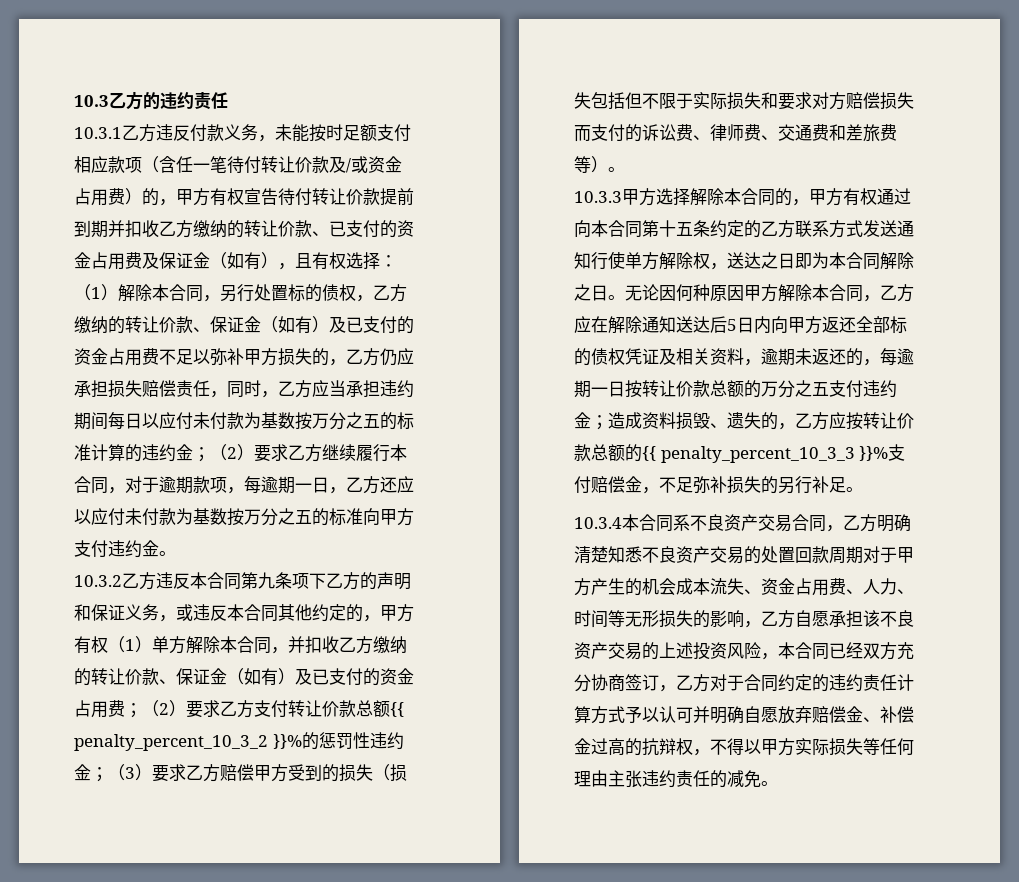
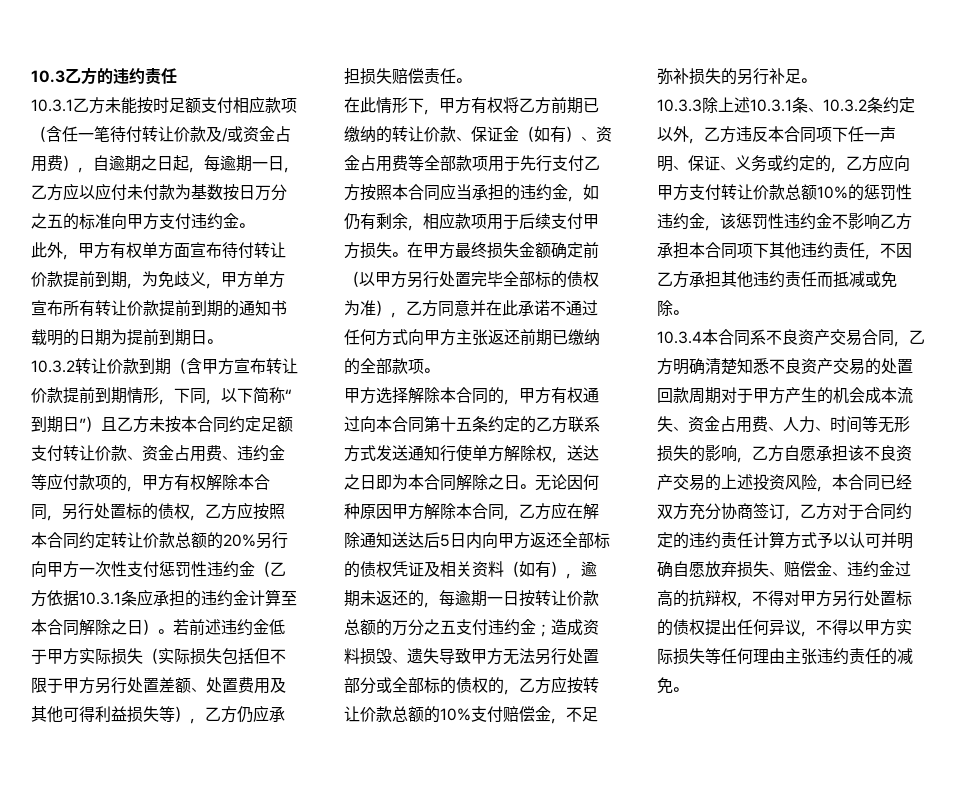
- 10.3.1乙方违反付款义务，未能按时足额支付相应款项（含任一笔待付转让价款及/或资金占用费）的，甲方有权宣告待付转让价款提前到期并扣收乙方缴纳的转让价款、已支付的资金占用费及保证金（如有），且有权选择：（1）解除本合同，另行处置标的债权，乙方缴纳的转让价款、保证金（如有）及已支付的资金占用费不足以弥补甲方损失的，乙方仍应承担损失赔偿责任，同时，乙方应当承担违约期间每日以应付未付款为基数按万分之五的标准计算的违约金；（2）要求乙方继续履行本合同，对于逾期款项，每逾期一日，乙方还应以应付未付款为基数按万分之五的标准向甲方支付违约金。
- 10.3.2乙方违反本合同第九条项下乙方的声明和保证义务，或违反本合同其他约定的，甲方有权（1）单方解除本合同，并扣收乙方缴纳的转让价款、保证金（如有）及已支付的资金占用费；（2）要求乙方支付转让价款总额{{ penalty_percent_10_3_2 }}%的惩罚性违约金；（3）要求乙方赔偿甲方受到的损失（损失包括但不限于实际损失和要求对方赔偿损失而支付的诉讼费、律师费、交通费和差旅费等）。
- 10.3.3甲方选择解除本合同的，甲方有权通过向本合同第十五条约定的乙方联系方式发送通知行使单方解除权，送达之日即为本合同解除之日。
+ 10.3.1乙方未能按时足额支付相应款项（含任一笔待付转让价款及/或资金占用费），自逾期之日起，每逾期一日，乙方应以应付未付款为基数按日万分之五的标准向甲方支付违约金。
+ 此外，甲方有权单方面宣布待付转让价款提前到期，为免歧义，甲方单方宣布所有转让价款提前到期的通知书载明的日期为提前到期日。
+ 10.3.2转让价款到期（含甲方宣布转让价款提前到期情形，下同，以下简称“到期日”）且乙方未按本合同约定足额支付转让价款、资金占用费、违约金等应付款项的，甲方有权解除本合同，另行处置标的债权，乙方应按照本合同约定转让价款总额的20%另行向甲方一次性支付惩罚性违约金（乙方依据10.3.1条应承担的违约金计算至本合同解除之日）。若前述违约金低于甲方实际损失（实际损失包括但不限于甲方另行处置差额、处置费用及其他可得利益损失等），乙方仍应承担损失赔偿责任。
+ 在此情形下，甲方有权将乙方前期已缴纳的转让价款、保证金（如有）、资金占用费等全部款项用于先行支付乙方按照本合同应当承担的违约金，如仍有剩余，相应款项用于后续支付甲方损失。在甲方最终损失金额确定前（以甲方另行处置完毕全部标的债权为准），乙方同意并在此承诺不通过任何方式向甲方主张返还前期已缴纳的全部款项。
+ 甲方选择解除本合同的，甲方有权通过向本合同第十五条约定的乙方联系方式发送通知行使单方解除权，送达之日即为本合同解除之日。
- 无论因何种原因甲方解除本合同，乙方应在解除通知送达后5日内向甲方返还全部标的债权凭证及相关资料，逾期未返还的，每逾期一日按转让价款总额的万分之五支付违约金；造成资料损毁、遗失的，乙方应按转让价款总额的{{ penalty_percent_10_3_3 }}%支付赔偿金，不足弥补损失的另行补足。
+ 无论因何种原因甲方解除本合同，乙方应在解除通知送达后5日内向甲方返还全部标的债权凭证及相关资料（如有），逾期未返还的，每逾期一日按转让价款总额的万分之五支付违约金；造成资料损毁、遗失导致甲方无法另行处置部分或全部标的债权的，乙方应按转让价款总额的10%支付赔偿金，不足弥补损失的另行补足。
+ 10.3.3除上述10.3.1条、10.3.2条约定以外，乙方违反本合同项下任一声明、保证、义务或约定的，乙方应向甲方支付转让价款总额10%的惩罚性违约金，该惩罚性违约金不影响乙方承担本合同项下其他违约责任，不因乙方承担其他违约责任而抵减或免除。
- 10.3.4本合同系不良资产交易合同，乙方明确清楚知悉不良资产交易的处置回款周期对于甲方产生的机会成本流失、资金占用费、人力、时间等无形损失的影响，乙方自愿承担该不良资产交易的上述投资风险，本合同已经双方充分协商签订，乙方对于合同约定的违约责任计算方式予以认可并明确自愿放弃赔偿金、补偿金过高的抗辩权，不得以甲方实际损失等任何理由主张违约责任的减免。
+ 10.3.4本合同系不良资产交易合同，乙方明确清楚知悉不良资产交易的处置回款周期对于甲方产生的机会成本流失、资金占用费、人力、时间等无形损失的影响，乙方自愿承担该不良资产交易的上述投资风险，本合同已经双方充分协商签订，乙方对于合同约定的违约责任计算方式予以认可并明确自愿放弃损失、赔偿金、违约金过高的抗辩权，不得对甲方另行处置标的债权提出任何异议，不得以甲方实际损失等任何理由主张违约责任的减免。

